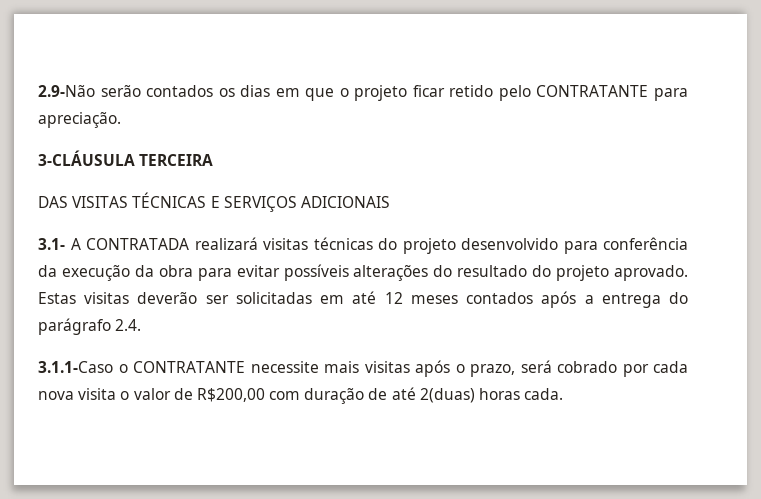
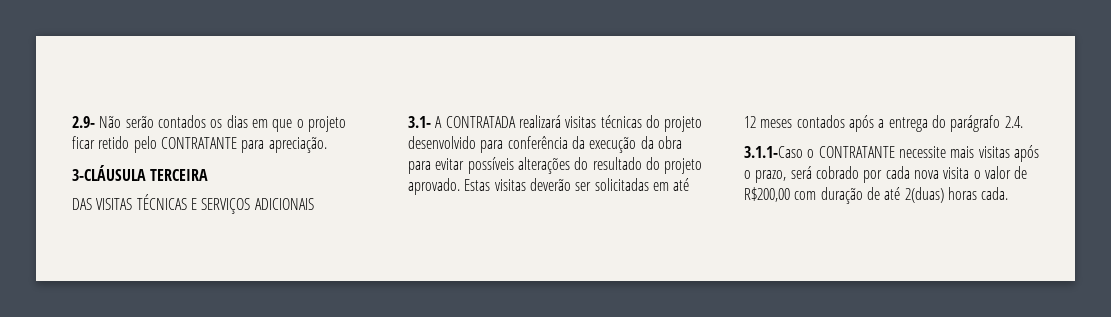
- 2.9-Não serão contados os dias em que o projeto ficar retido pelo CONTRATANTE para apreciação.
+ 2.9- Não serão contados os dias em que o projeto ficar retido pelo CONTRATANTE para apreciação.

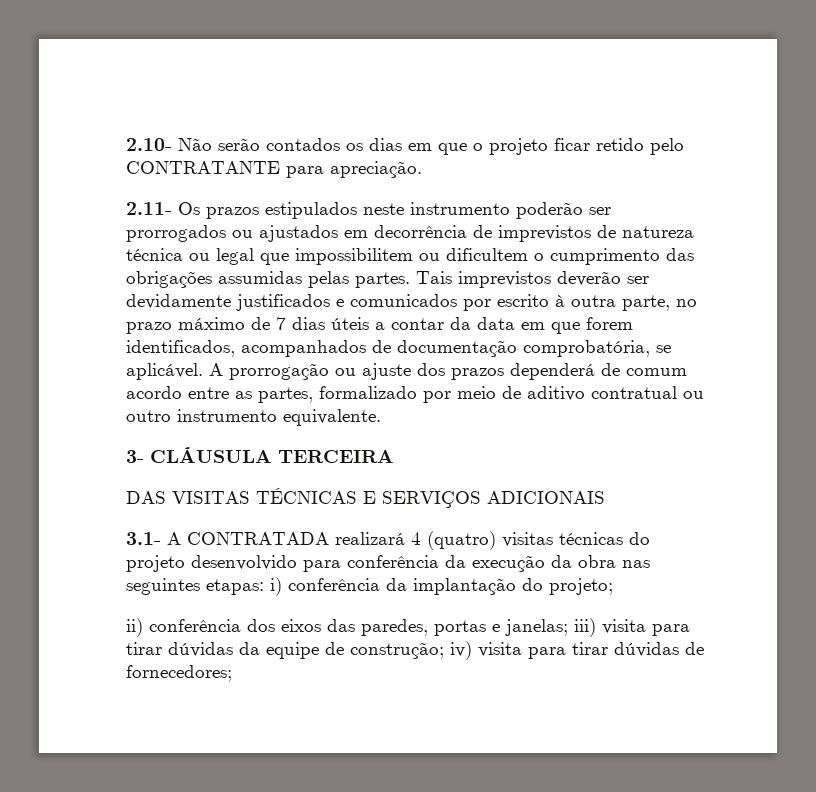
- 2.9- Não serão contados os dias em que o projeto ficar retido pelo CONTRATANTE para apreciação.
+ 2.10- Não serão contados os dias em que o projeto ficar retido pelo CONTRATANTE para apreciação.
- 3-CLÁUSULA TERCEIRA
+ 2.11- Os prazos estipulados neste instrumento poderão ser prorrogados ou ajustados em decorrência de imprevistos de natureza técnica ou legal que impossibilitem ou dificultem o cumprimento das obrigações assumidas pelas partes. Tais imprevistos deverão ser devidamente justificados e comunicados por escrito à outra parte, no prazo máximo de 7 dias úteis a contar da data em que forem identificados, acompanhados de documentação comprobatória, se aplicável. A prorrogação ou ajuste dos prazos dependerá de comum acordo entre as partes, formalizado por meio de aditivo contratual ou outro instrumento equivalente.
+ 3- CLÁUSULA TERCEIRA
- 3.1- A CONTRATADA realizará visitas técnicas do projeto desenvolvido para conferência da execução da obra para evitar possíveis alterações do resultado do projeto aprovado. Estas visitas deverão ser solicitadas em até 12 meses contados após a entrega do parágrafo 2.4.
- 3.1.1-Caso o CONTRATANTE necessite mais visitas após o prazo, será cobrado por cada nova visita o valor de R$200,00 com duração de até 2(duas) horas cada.
+ 3.1- A CONTRATADA realizará 4 (quatro) visitas técnicas do projeto desenvolvido para conferência da execução da obra nas seguintes etapas: i) conferência da implantação do projeto;
+ ii) conferência dos eixos das paredes, portas e janelas; iii) visita para tirar dúvidas da equipe de construção; iv) visita para tirar dúvidas de fornecedores;

